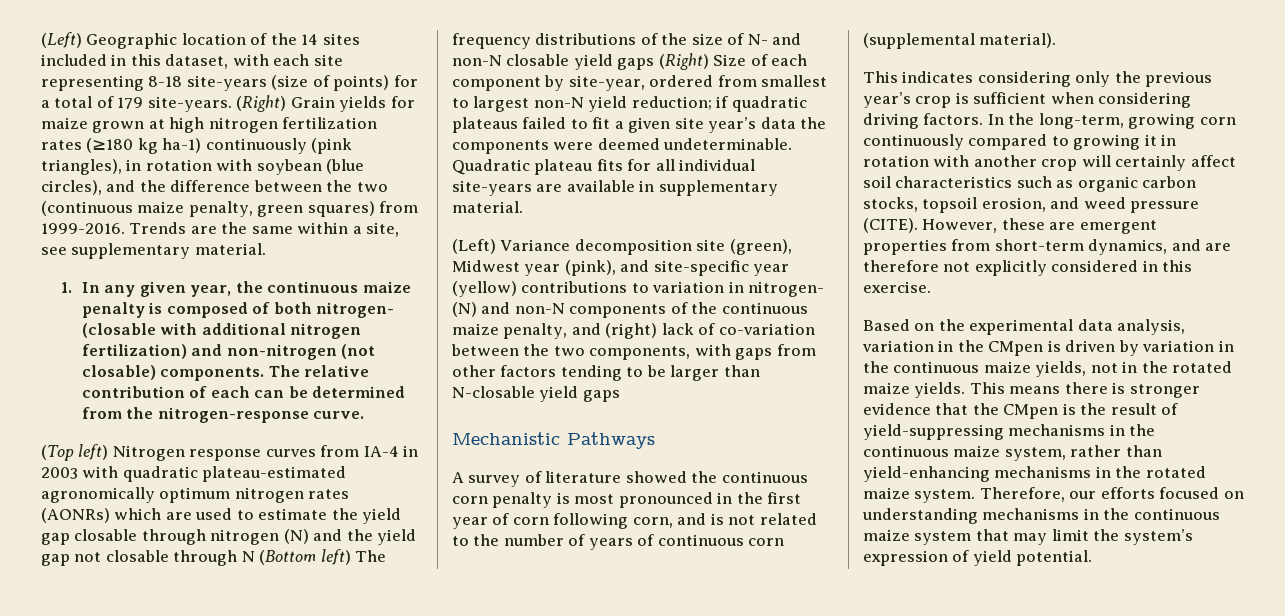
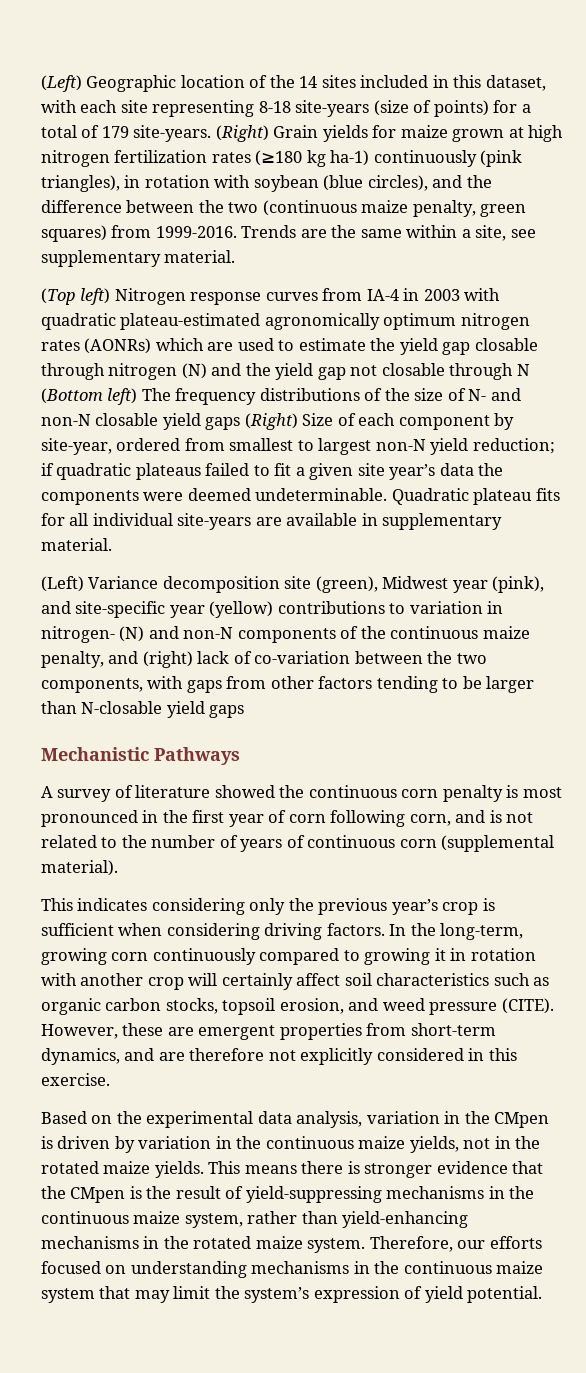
- 1. In any given year, the continuous maize penalty is composed of both nitrogen- (closable with additional nitrogen fertilization) and non-nitrogen (not closable) components. The relative contribution of each can be determined from the nitrogen-response curve.

